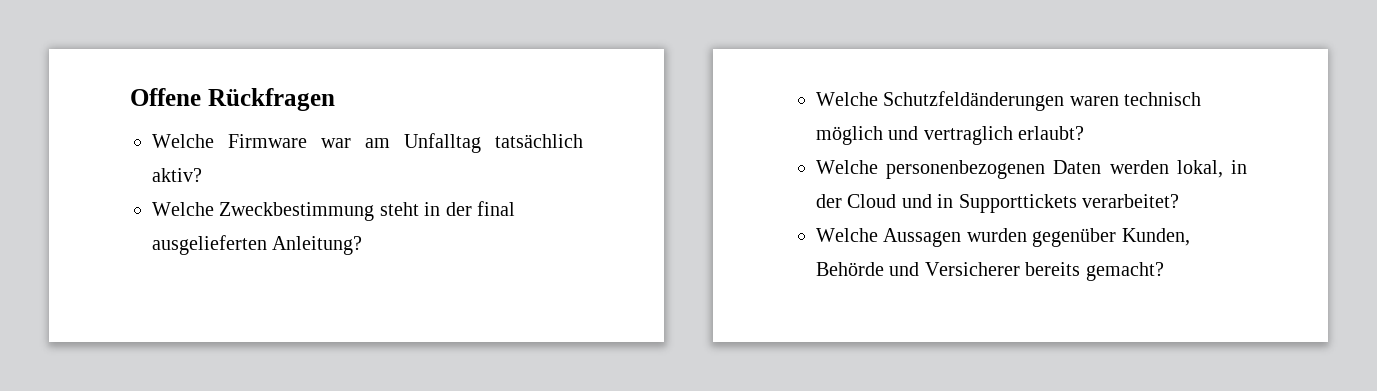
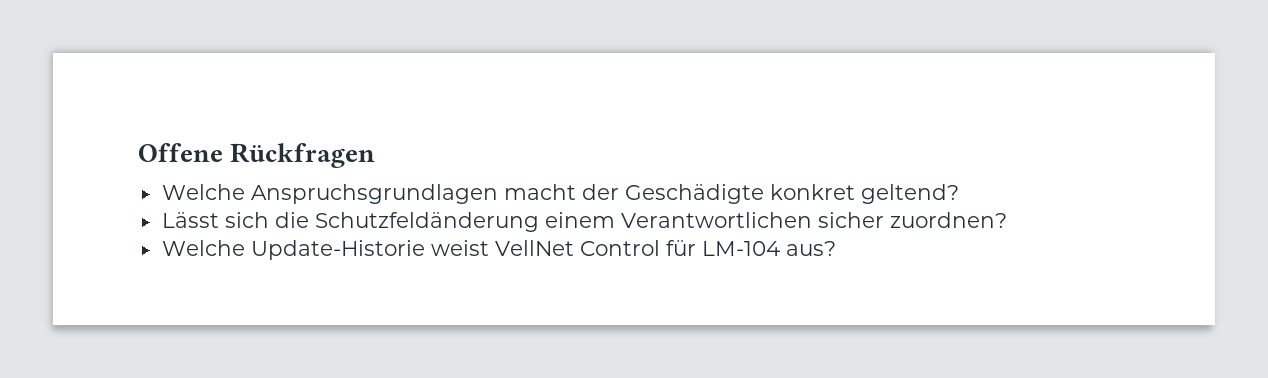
- Welche Firmware war am Unfalltag tatsächlich aktiv?
- Welche Zweckbestimmung steht in der final ausgelieferten Anleitung?
- Welche Schutzfeldänderungen waren technisch möglich und vertraglich erlaubt?
- Welche personenbezogenen Daten werden lokal, in der Cloud und in Supporttickets verarbeitet?
- Welche Aussagen wurden gegenüber Kunden, Behörde und Versicherer bereits gemacht?
+ Welche Anspruchsgrundlagen macht der Geschädigte konkret geltend?
+ Lässt sich die Schutzfeldänderung einem Verantwortlichen sicher zuordnen?
+ Welche Update-Historie weist VellNet Control für LM-104 aus?

